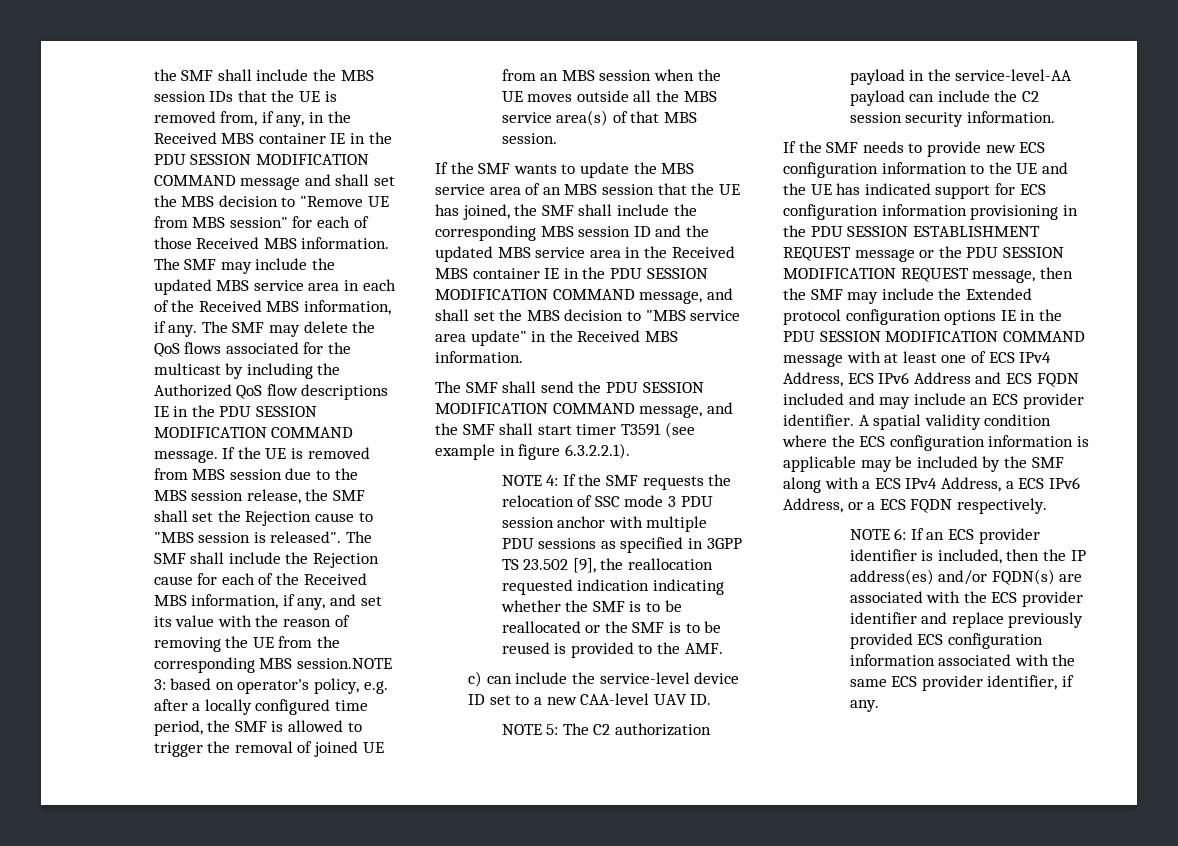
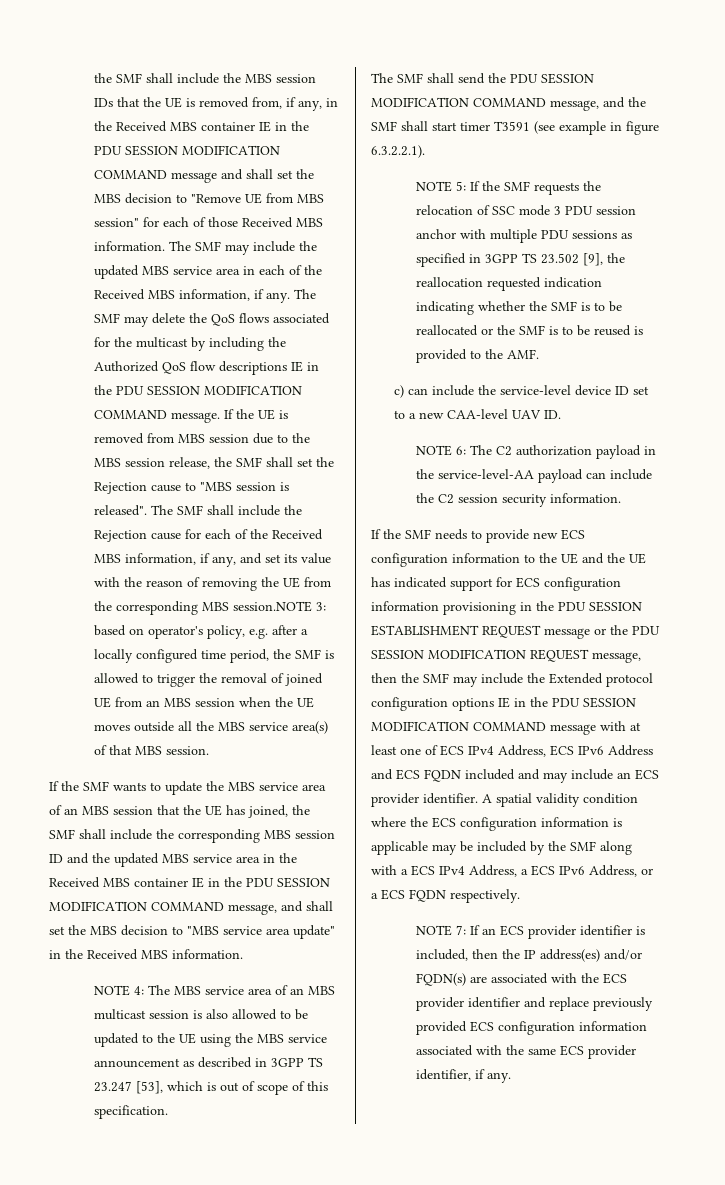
+ NOTE 4: The MBS service area of an MBS multicast session is also allowed to be updated to the UE using the MBS service announcement as described in 3GPP TS 23.247 [53], which is out of scope of this specification.
- NOTE 4: If the SMF requests the relocation of SSC mode 3 PDU session anchor with multiple PDU sessions as specified in 3GPP TS 23.502 [9], the reallocation requested indication indicating whether the SMF is to be reallocated or the SMF is to be reused is provided to the AMF.
+ NOTE 5: If the SMF requests the relocation of SSC mode 3 PDU session anchor with multiple PDU sessions as specified in 3GPP TS 23.502 [9], the reallocation requested indication indicating whether the SMF is to be reallocated or the SMF is to be reused is provided to the AMF.
- NOTE 5: The C2 authorization payload in the service-level-AA payload can include the C2 session security information.
+ NOTE 6: The C2 authorization payload in the service-level-AA payload can include the C2 session security information.
- NOTE 6: If an ECS provider identifier is included, then the IP address(es) and/or FQDN(s) are associated with the ECS provider identifier and replace previously provided ECS configuration information associated with the same ECS provider identifier, if any.
+ NOTE 7: If an ECS provider identifier is included, then the IP address(es) and/or FQDN(s) are associated with the ECS provider identifier and replace previously provided ECS configuration information associated with the same ECS provider identifier, if any.

